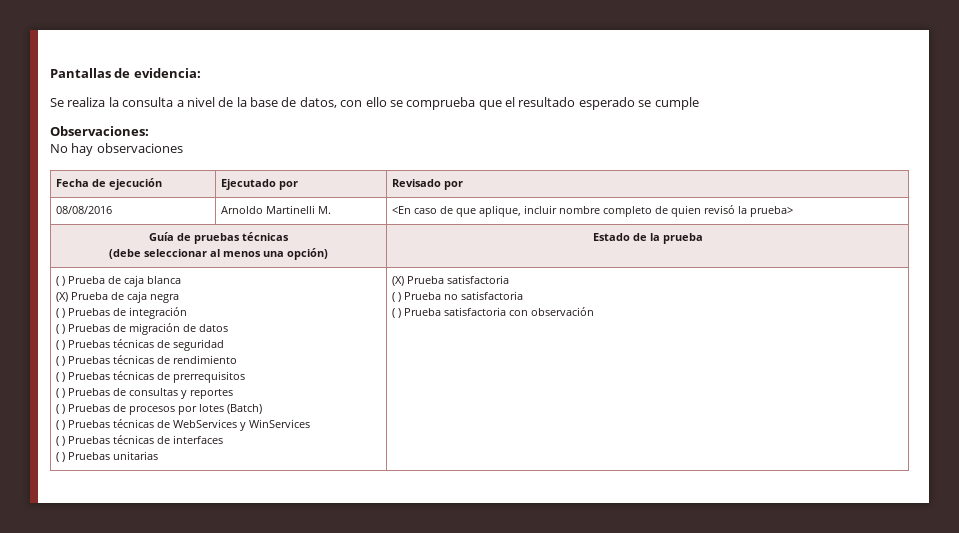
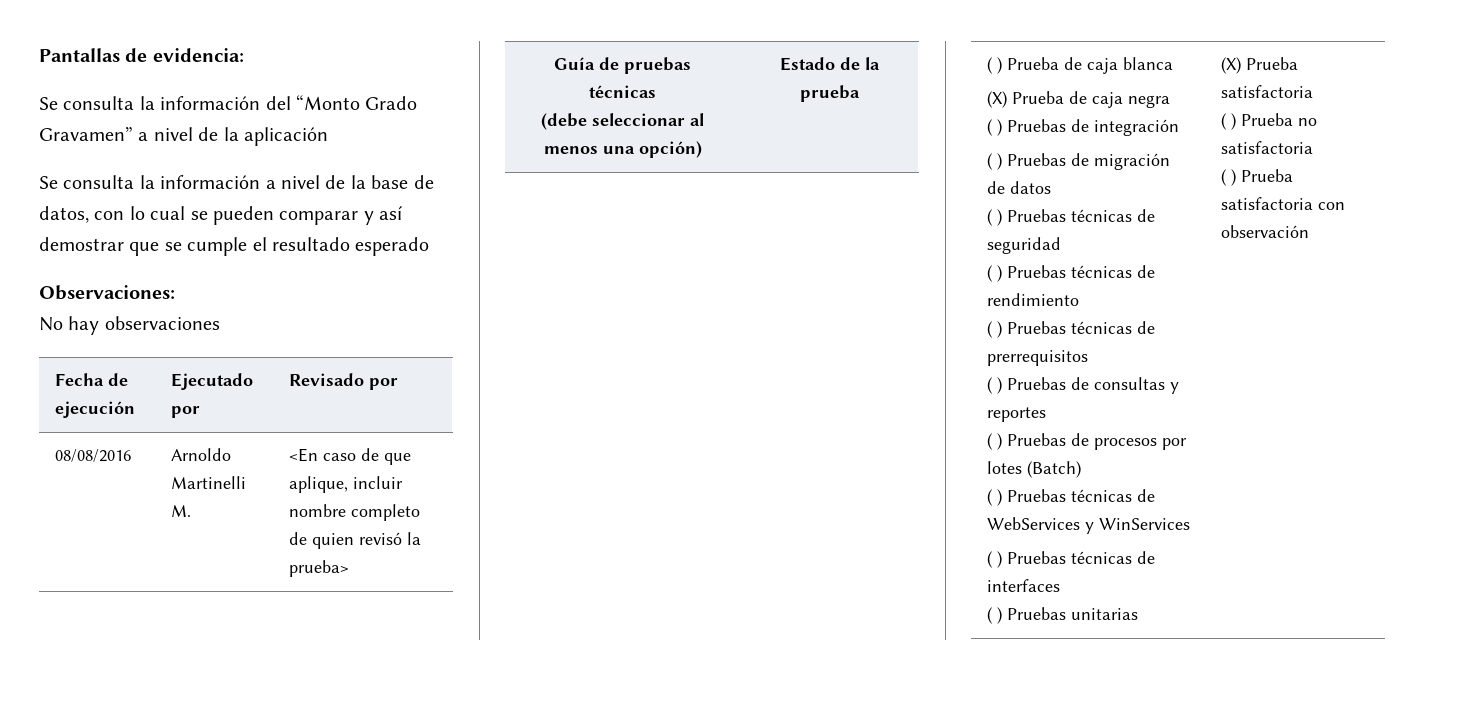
- Se realiza la consulta a nivel de la base de datos, con ello se comprueba que el resultado esperado se cumple
+ Se consulta la información del “Monto Grado Gravamen” a nivel de la aplicación
+ Se consulta la información a nivel de la base de datos, con lo cual se pueden comparar y así demostrar que se cumple el resultado esperado

